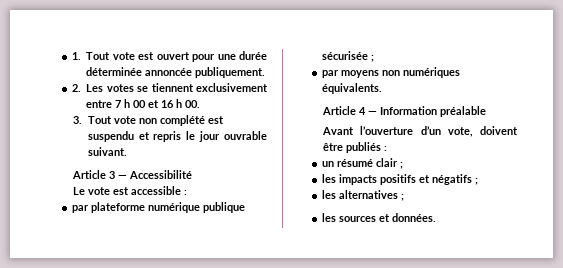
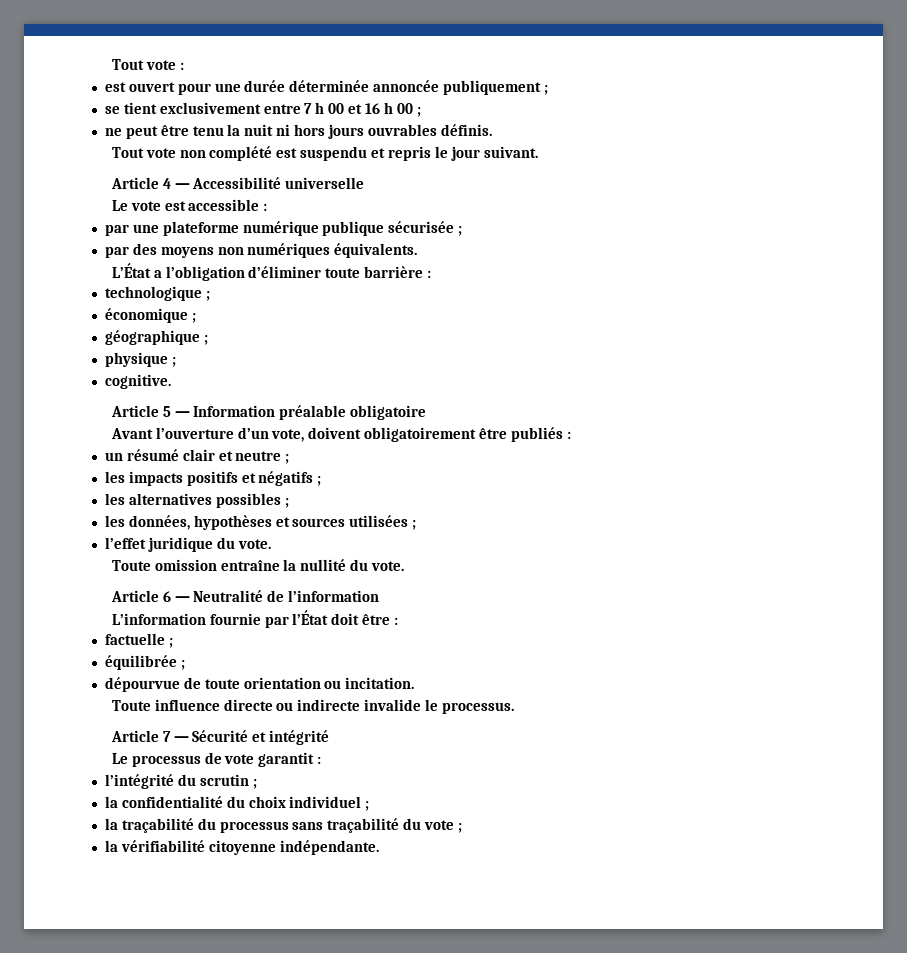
- 1. Tout vote est ouvert pour une durée déterminée annoncée publiquement.
- 2. Les votes se tiennent exclusivement entre 7 h 00 et 16 h 00.
- 3. Tout vote non complété est suspendu et repris le jour ouvrable suivant.
+ Tout vote :
+ est ouvert pour une durée déterminée annoncée publiquement ;
+ se tient exclusivement entre 7 h 00 et 16 h 00 ;
+ ne peut être tenu la nuit ni hors jours ouvrables définis.
+ Tout vote non complété est suspendu et repris le jour suivant.
- Article 3 — Accessibilité
+ Article 4 — Accessibilité universelle
- par plateforme numérique publique sécurisée ;
+ par une plateforme numérique publique sécurisée ;
- par moyens non numériques équivalents.
+ par des moyens non numériques équivalents.
- Article 4 — Information préalable
+ L’État a l’obligation d’éliminer toute barrière :
+ technologique ;
+ économique ;
+ géographique ;
+ physique ;
+ cognitive.
+ Article 5 — Information préalable obligatoire
- Avant l’ouverture d’un vote, doivent être publiés :
+ Avant l’ouverture d’un vote, doivent obligatoirement être publiés :
- un résumé clair ;
+ un résumé clair et neutre ;
- les alternatives ;
- les sources et données.
+ les alternatives possibles ;
+ les données, hypothèses et sources utilisées ;
+ l’effet juridique du vote.
+ Toute omission entraîne la nullité du vote.
+ Article 6 — Neutralité de l’information
+ L’information fournie par l’État doit être :
+ factuelle ;
+ équilibrée ;
+ dépourvue de toute orientation ou incitation.
+ Toute influence directe ou indirecte invalide le processus.
+ Article 7 — Sécurité et intégrité
+ Le processus de vote garantit :
+ l’intégrité du scrutin ;
+ la confidentialité du choix individuel ;
+ la traçabilité du processus sans traçabilité du vote ;
+ la vérifiabilité citoyenne indépendante.

